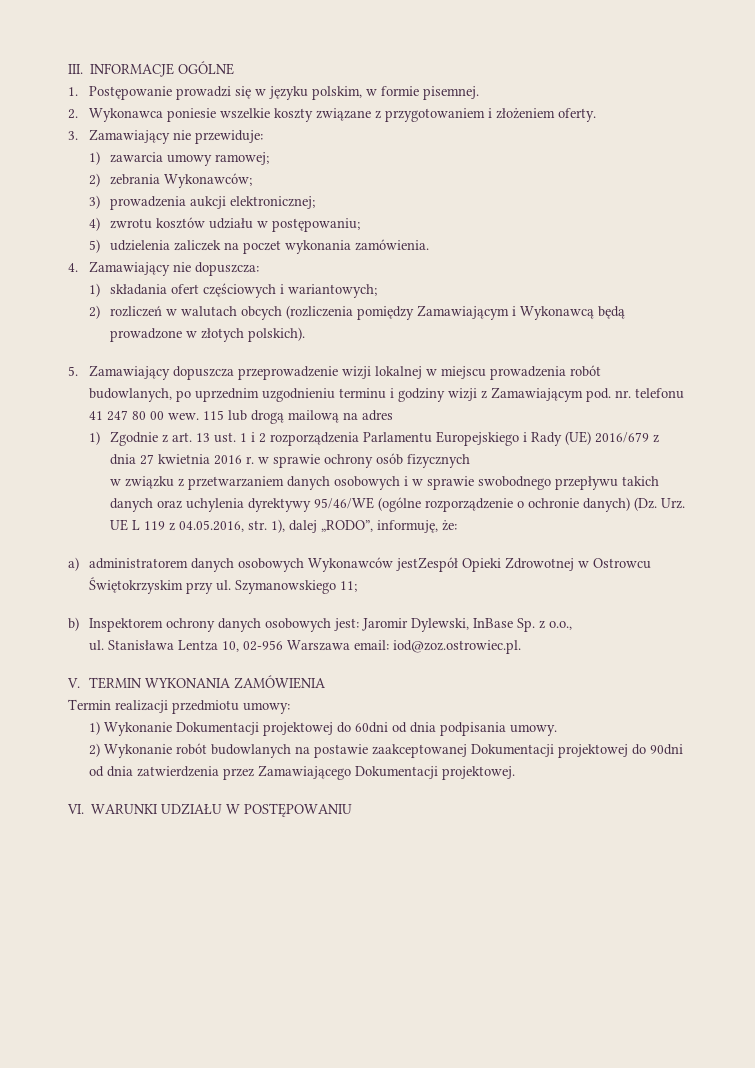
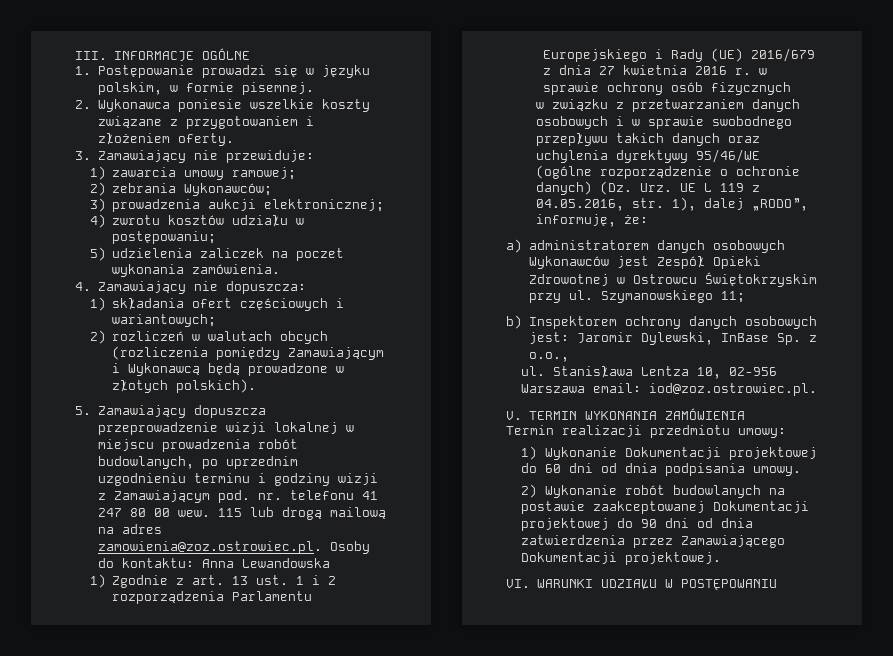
- 115 lub drogą mailową na adres
+ 115 lub drogą mailową na adres zamowienia@zoz.ostrowiec.pl. Osoby do kontaktu: Anna Lewandowska
- a) administratorem danych osobowych Wykonawców jestZespół Opieki Zdrowotnej w Ostrowcu Świętokrzyskim przy ul.
+ a) administratorem danych osobowych Wykonawców jest Zespół Opieki Zdrowotnej w Ostrowcu Świętokrzyskim przy ul.
- 1) Wykonanie Dokumentacji projektowej do 60dni od dnia podpisania umowy.
+ 1) Wykonanie Dokumentacji projektowej do 60 dni od dnia podpisania umowy.
- 2) Wykonanie robót budowlanych na postawie zaakceptowanej Dokumentacji projektowej do 90dni od dnia zatwierdzenia przez Zamawiającego Dokumentacji projektowej.
+ 2) Wykonanie robót budowlanych na postawie zaakceptowanej Dokumentacji projektowej do 90 dni od dnia zatwierdzenia przez Zamawiającego Dokumentacji projektowej.

